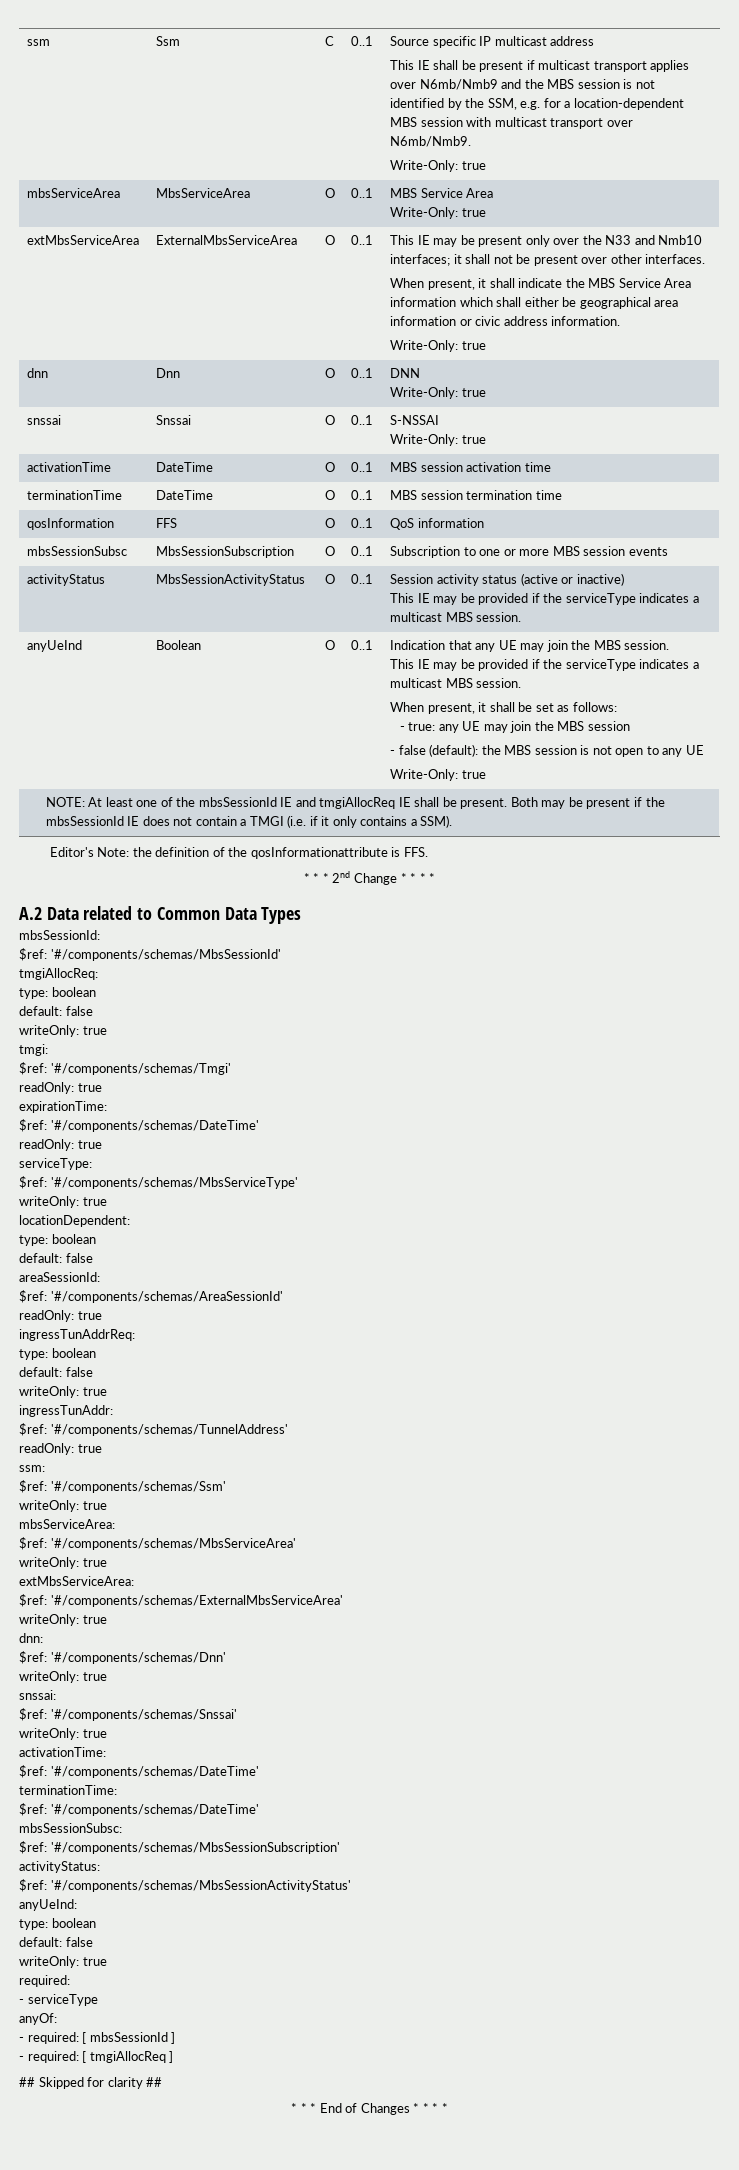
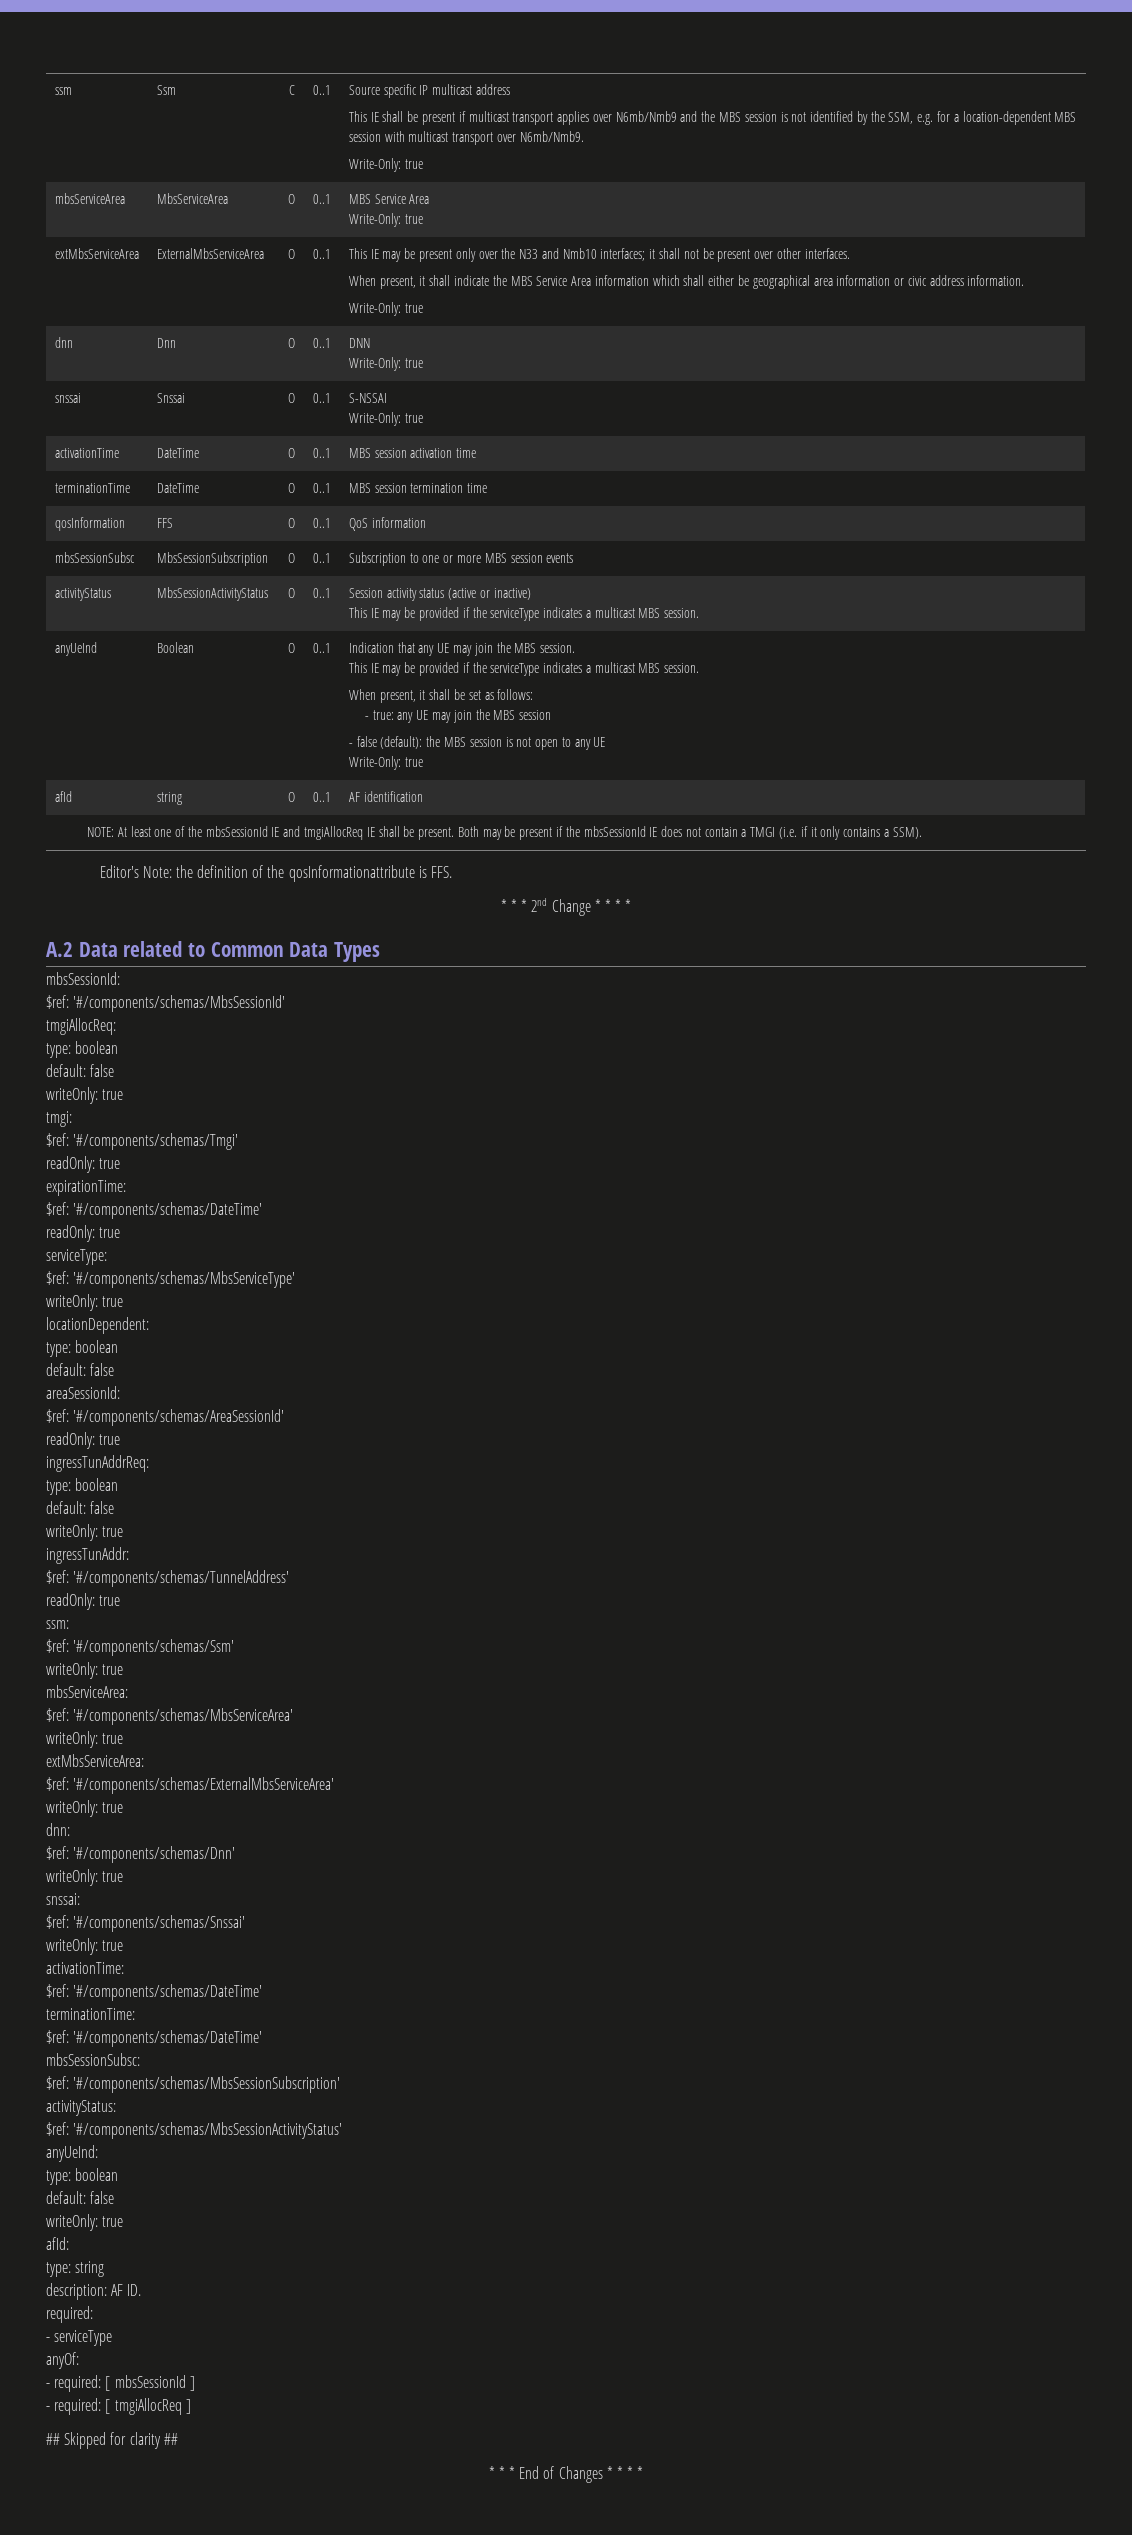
+ afId | string | O | 0..1 | AF identification
+ afId:
+ type: string
+ description: AF ID.

